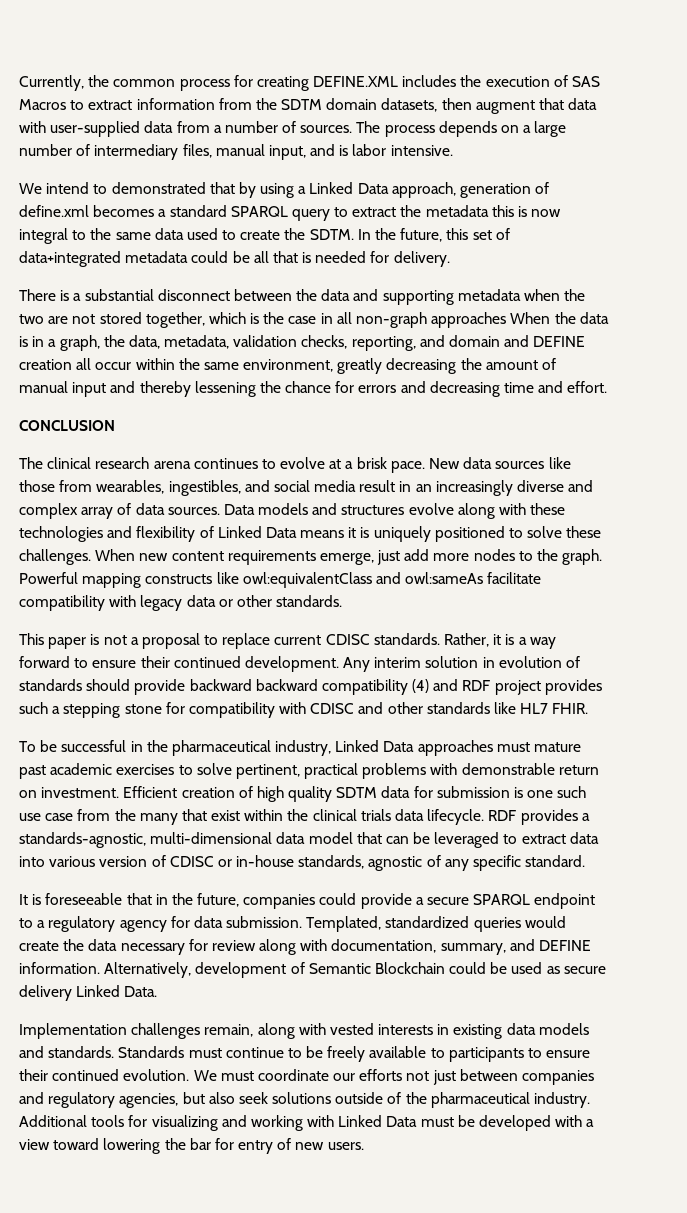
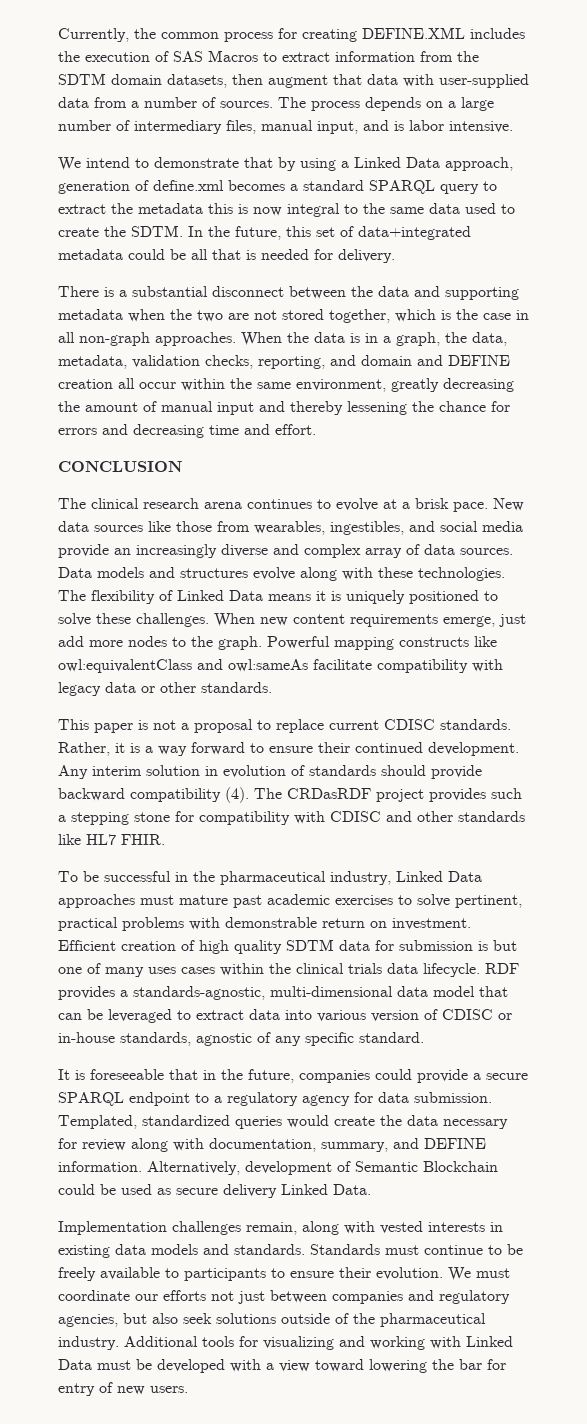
- We intend to demonstrated that by using a Linked Data approach, generation of define.xml becomes a standard SPARQL query to extract the metadata this is now integral to the same data used to create the SDTM.
+ We intend to demonstrate that by using a Linked Data approach, generation of define.xml becomes a standard SPARQL query to extract the metadata this is now integral to the same data used to create the SDTM.
- There is a substantial disconnect between the data and supporting metadata when the two are not stored together, which is the case in all non-graph approaches When the data is in a graph, the data, metadata, validation checks, reporting, and domain and DEFINE creation all occur within the same environment, greatly decreasing the amount of manual input and thereby lessening the chance for errors and decreasing time and effort.
+ There is a substantial disconnect between the data and supporting metadata when the two are not stored together, which is the case in all non-graph approaches. When the data is in a graph, the data, metadata, validation checks, reporting, and domain and DEFINE creation all occur within the same environment, greatly decreasing the amount of manual input and thereby lessening the chance for errors and decreasing time and effort.
- New data sources like those from wearables, ingestibles, and social media result in an increasingly diverse and complex array of data sources.
+ New data sources like those from wearables, ingestibles, and social media provide an increasingly diverse and complex array of data sources.
- Data models and structures evolve along with these technologies and flexibility of Linked Data means it is uniquely positioned to solve these challenges.
+ Data models and structures evolve along with these technologies. The flexibility of Linked Data means it is uniquely positioned to solve these challenges.
- Any interim solution in evolution of standards should provide backward backward compatibility (4) and RDF project provides such a stepping stone for compatibility with CDISC and other standards like HL7 FHIR.
+ Any interim solution in evolution of standards should provide backward compatibility (4). The CRDasRDF project provides such a stepping stone for compatibility with CDISC and other standards like HL7 FHIR.
- Efficient creation of high quality SDTM data for submission is one such use case from the many that exist within the clinical trials data lifecycle.
+ Efficient creation of high quality SDTM data for submission is but one of many uses cases within the clinical trials data lifecycle.
- Standards must continue to be freely available to participants to ensure their continued evolution.
+ Standards must continue to be freely available to participants to ensure their evolution.

